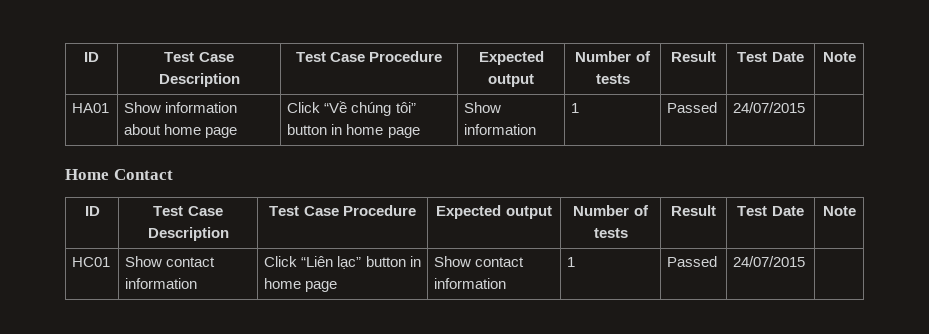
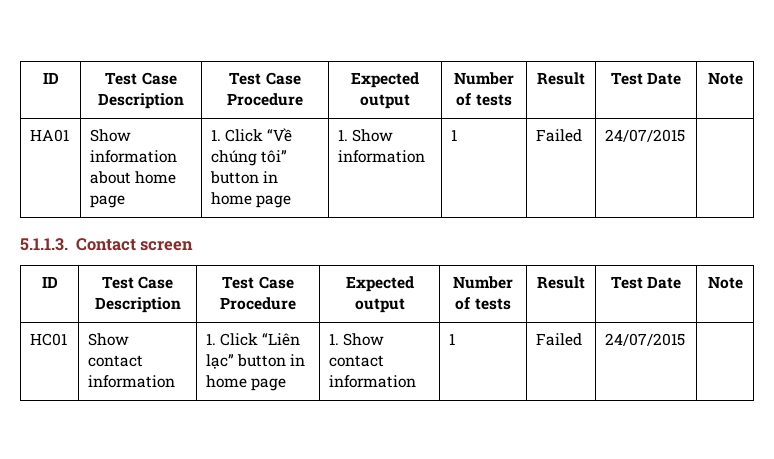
- HA01 | Show information about home page | Click “Về chúng tôi” button in home page | Show information | 1 | Passed | 24/07/2015 |
+ HA01 | Show information about home page | 1. Click “Về chúng tôi” button in home page | 1. Show information | 1 | Failed | 24/07/2015 |
- Home Contact
+ 5.1.1.3. Contact screen
- HC01 | Show contact information | Click “Liên lạc” button in home page | Show contact information | 1 | Passed | 24/07/2015 |
+ HC01 | Show contact information | 1. Click “Liên lạc” button in home page | 1. Show contact information | 1 | Failed | 24/07/2015 |

